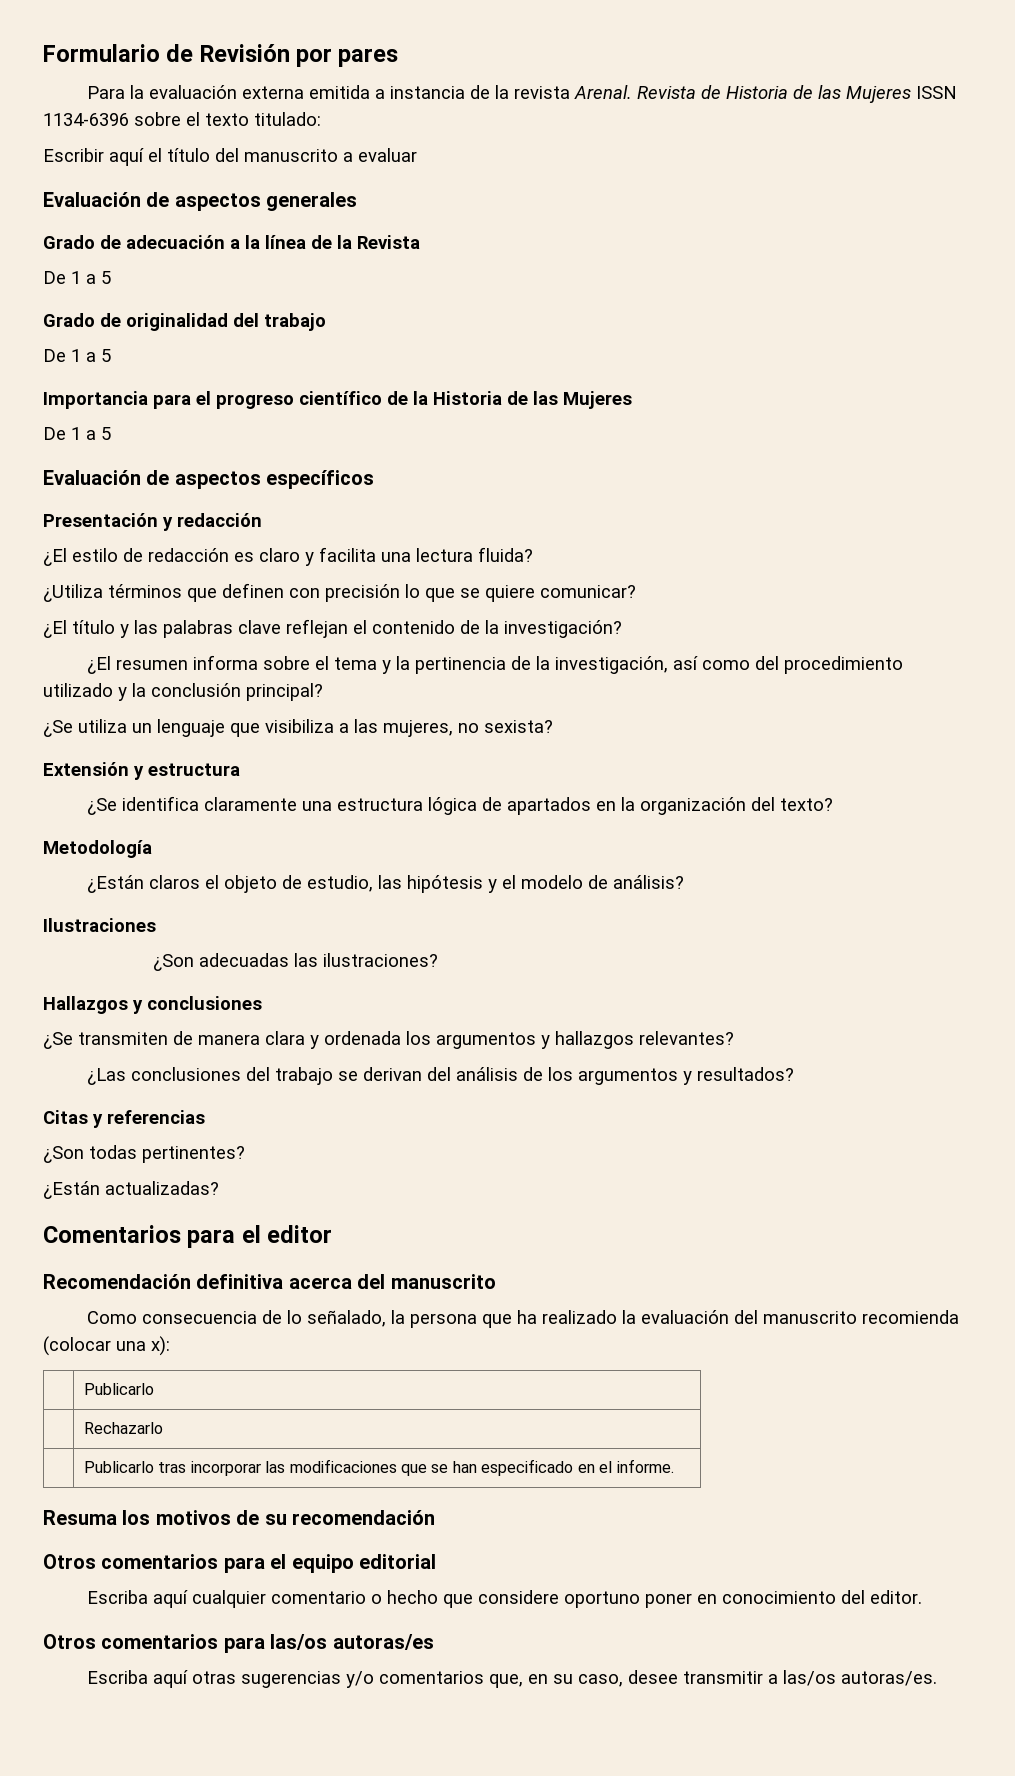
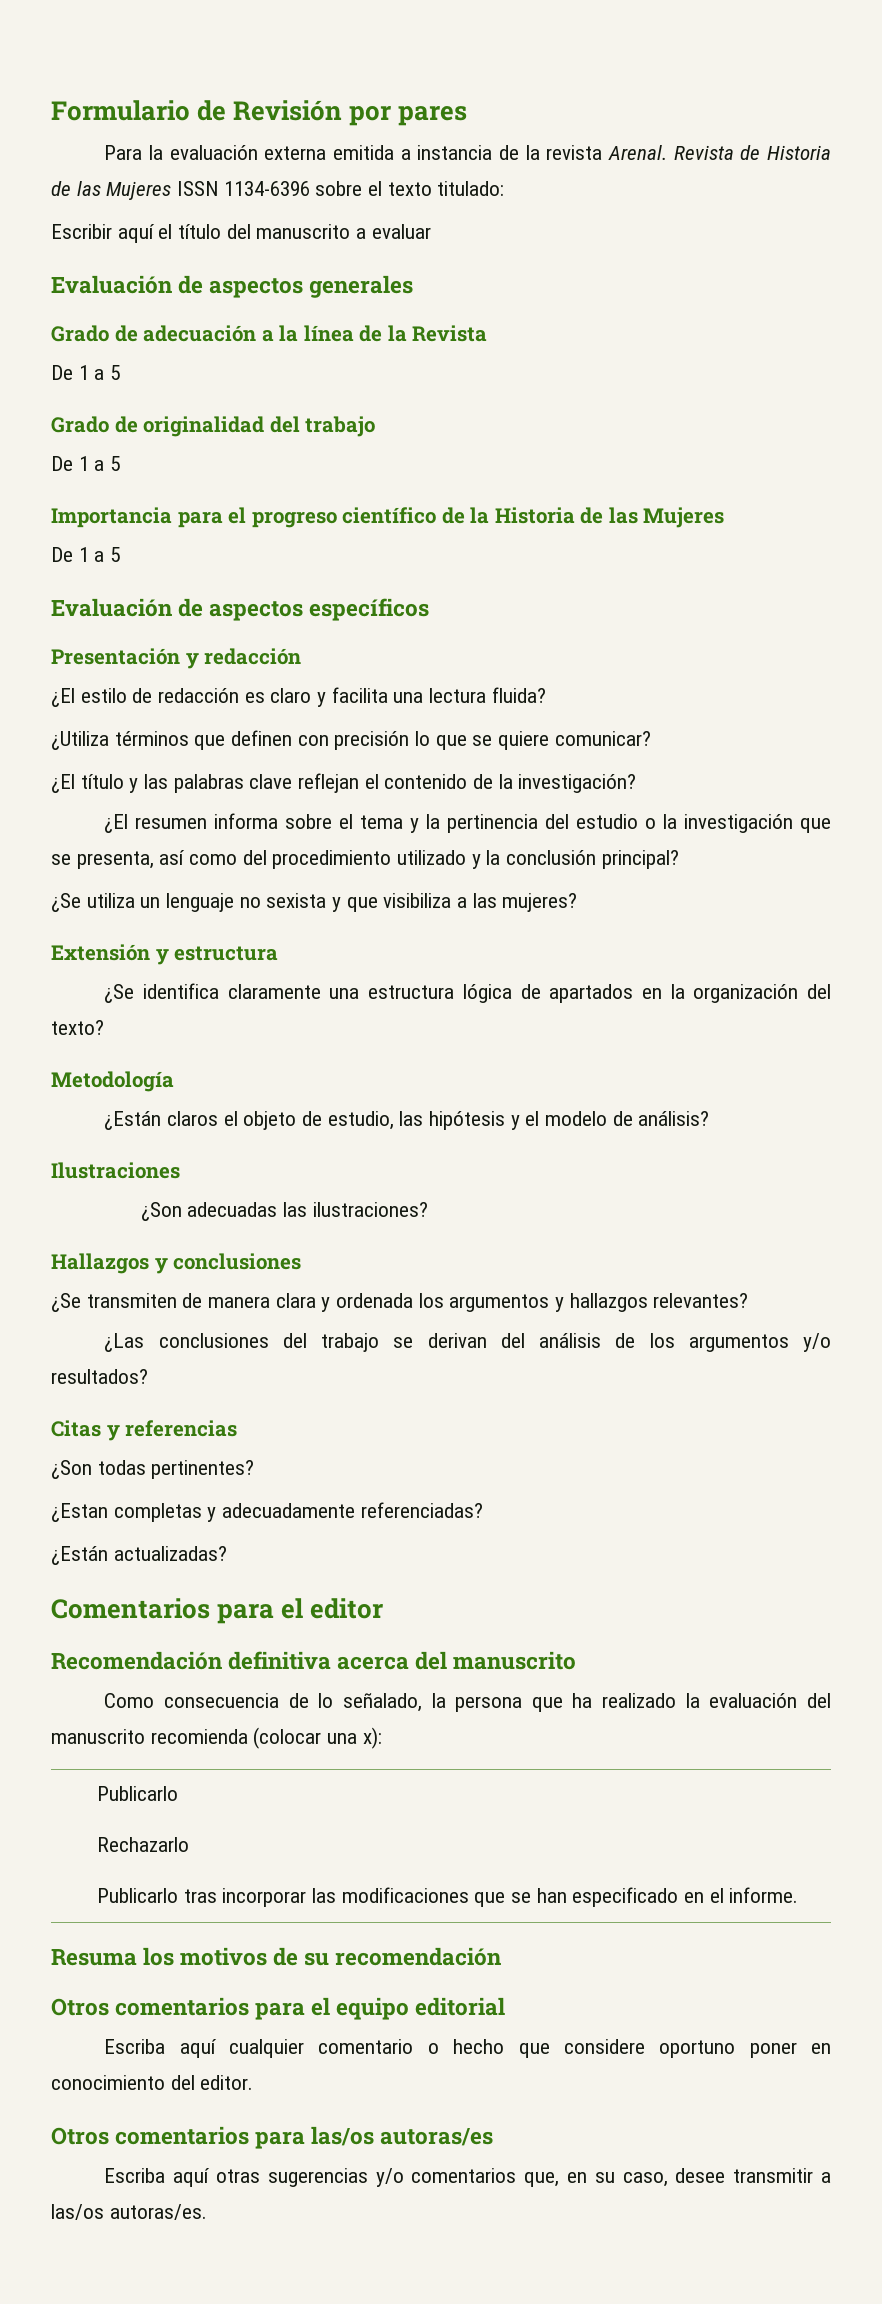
- ¿El resumen informa sobre el tema y la pertinencia de la investigación, así como del procedimiento utilizado y la conclusión principal?
+ ¿El resumen informa sobre el tema y la pertinencia del estudio o la investigación que se presenta, así como del procedimiento utilizado y la conclusión principal?
- ¿Se utiliza un lenguaje que visibiliza a las mujeres, no sexista?
+ ¿Se utiliza un lenguaje no sexista y que visibiliza a las mujeres?
- ¿Las conclusiones del trabajo se derivan del análisis de los argumentos y resultados?
+ ¿Las conclusiones del trabajo se derivan del análisis de los argumentos y/o resultados?
+ ¿Estan completas y adecuadamente referenciadas?

